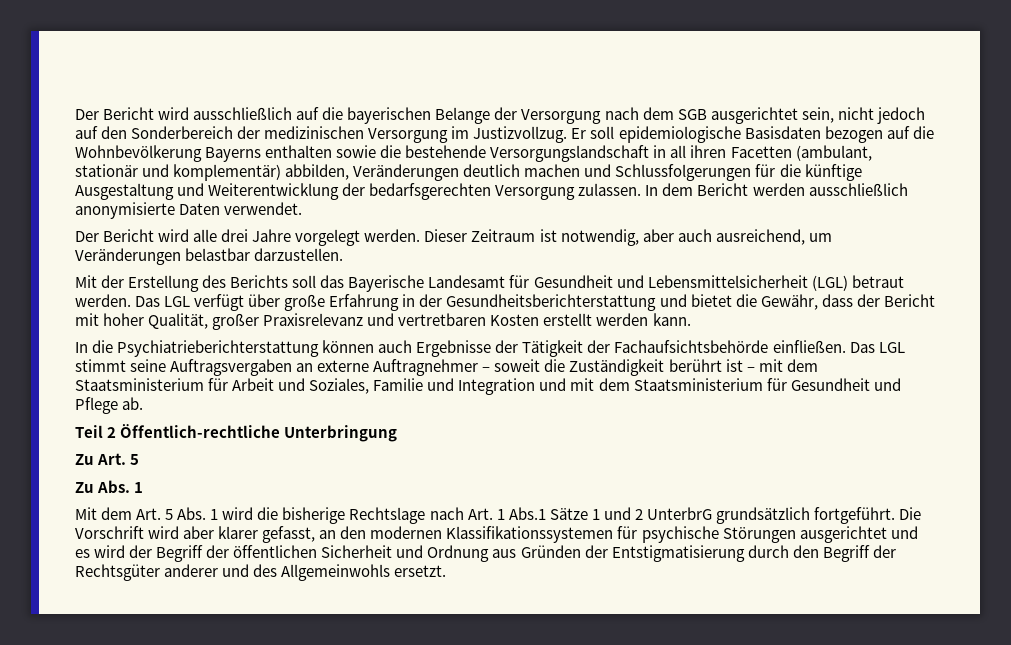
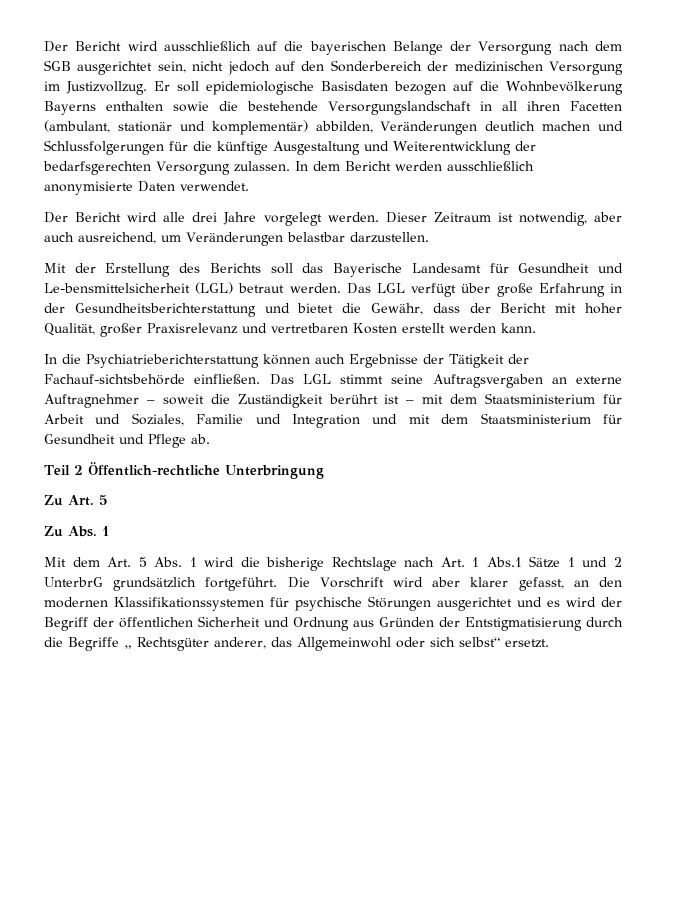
- Mit der Erstellung des Berichts soll das Bayerische Landesamt für Gesundheit und Lebensmittelsicherheit (LGL) betraut werden.
+ Mit der Erstellung des Berichts soll das Bayerische Landesamt für Gesundheit und Le-bensmittelsicherheit (LGL) betraut werden.
- In die Psychiatrieberichterstattung können auch Ergebnisse der Tätigkeit der Fachaufsichtsbehörde einfließen.
+ In die Psychiatrieberichterstattung können auch Ergebnisse der Tätigkeit der Fachauf-sichtsbehörde einfließen.
- Die Vorschrift wird aber klarer gefasst, an den modernen Klassifikationssystemen für psychische Störungen ausgerichtet und es wird der Begriff der öffentlichen Sicherheit und Ordnung aus Gründen der Entstigmatisierung durch den Begriff der Rechtsgüter anderer und des Allgemeinwohls ersetzt.
+ Die Vorschrift wird aber klarer gefasst, an den modernen Klassifikationssystemen für psychische Störungen ausgerichtet und es wird der Begriff der öffentlichen Sicherheit und Ordnung aus Gründen der Entstigmatisierung durch die Begriffe „ Rechtsgüter anderer, das Allgemeinwohl oder sich selbst“ ersetzt.

